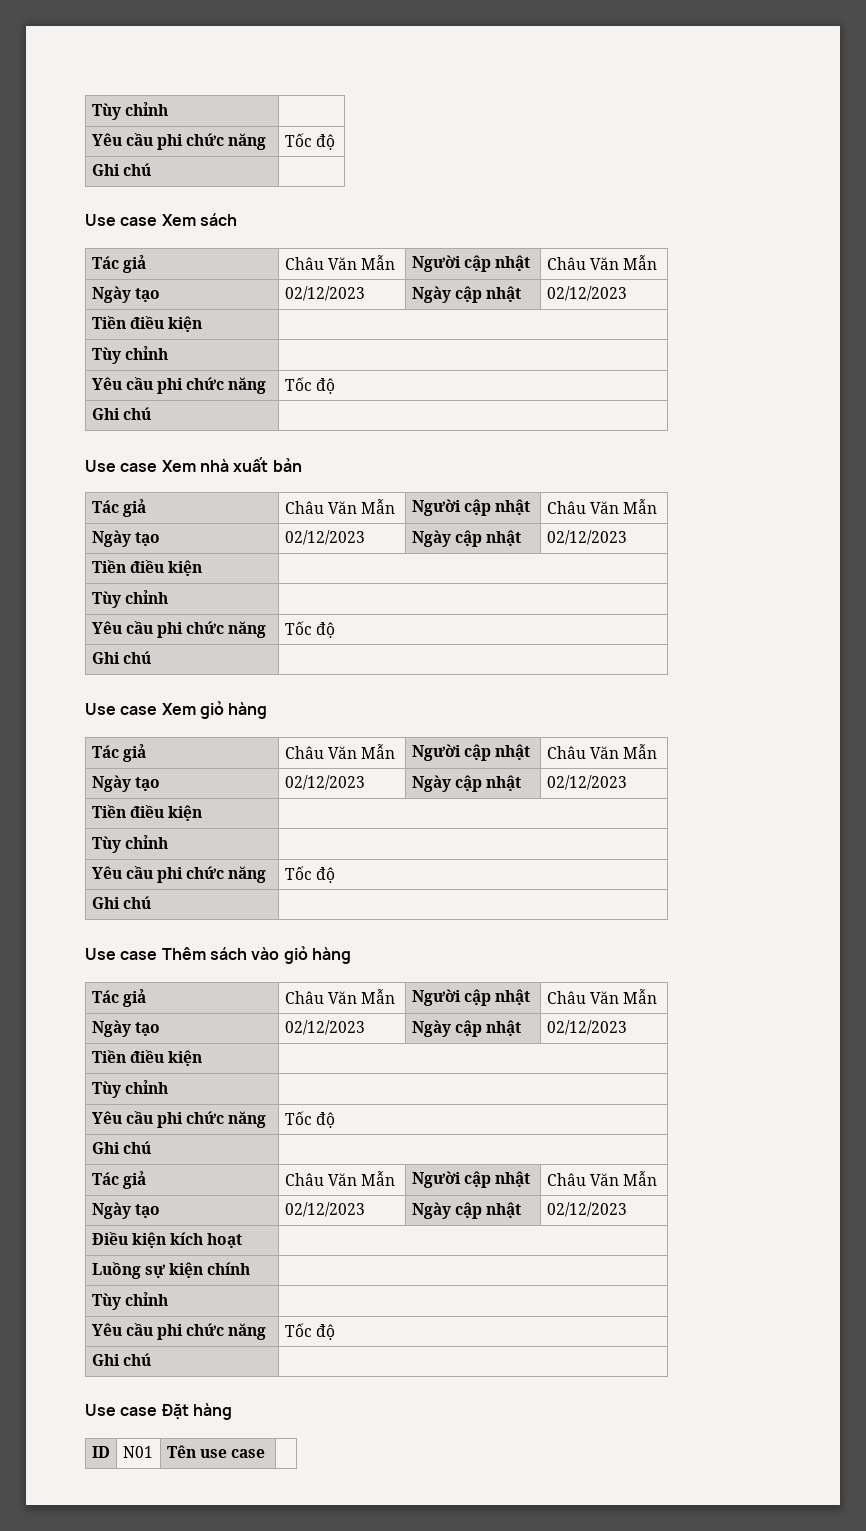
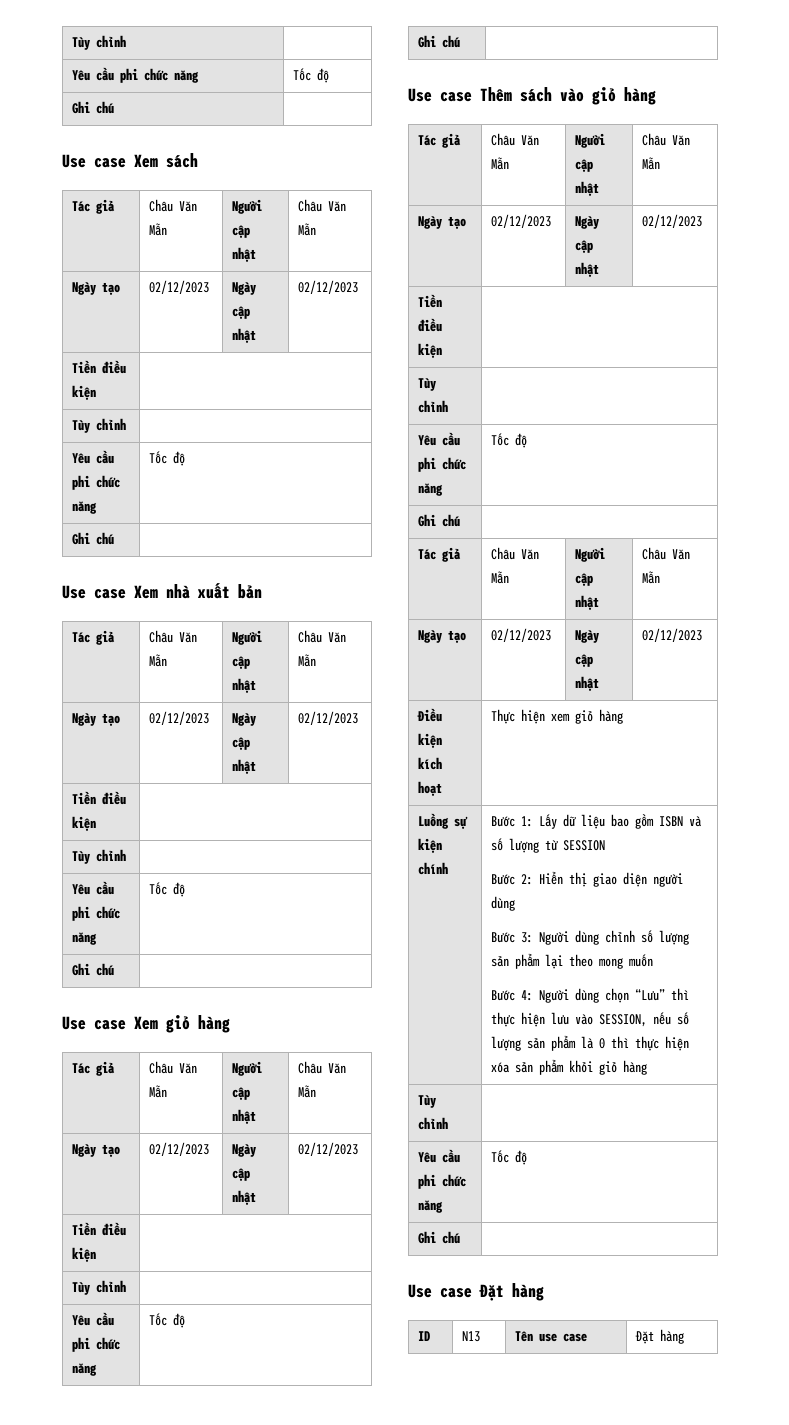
- Điều kiện kích hoạt |
+ Điều kiện kích hoạt | Thực hiện xem giỏ hàng
+ Bước 1: Lấy dữ liệu bao gồm ISBN và số lượng từ SESSION
+ Bước 2: Hiển thị giao diện người dùng
+ Bước 3: Người dùng chỉnh số lượng sản phẩm lại theo mong muốn
+ Bước 4: Người dùng chọn “Lưu” thì thực hiện lưu vào SESSION, nếu số lượng sản phẩm là 0 thì thực hiện xóa sản phẩm khỏi giỏ hàng
- ID | N01 | Tên use case |
+ ID | N13 | Tên use case | Đặt hàng

